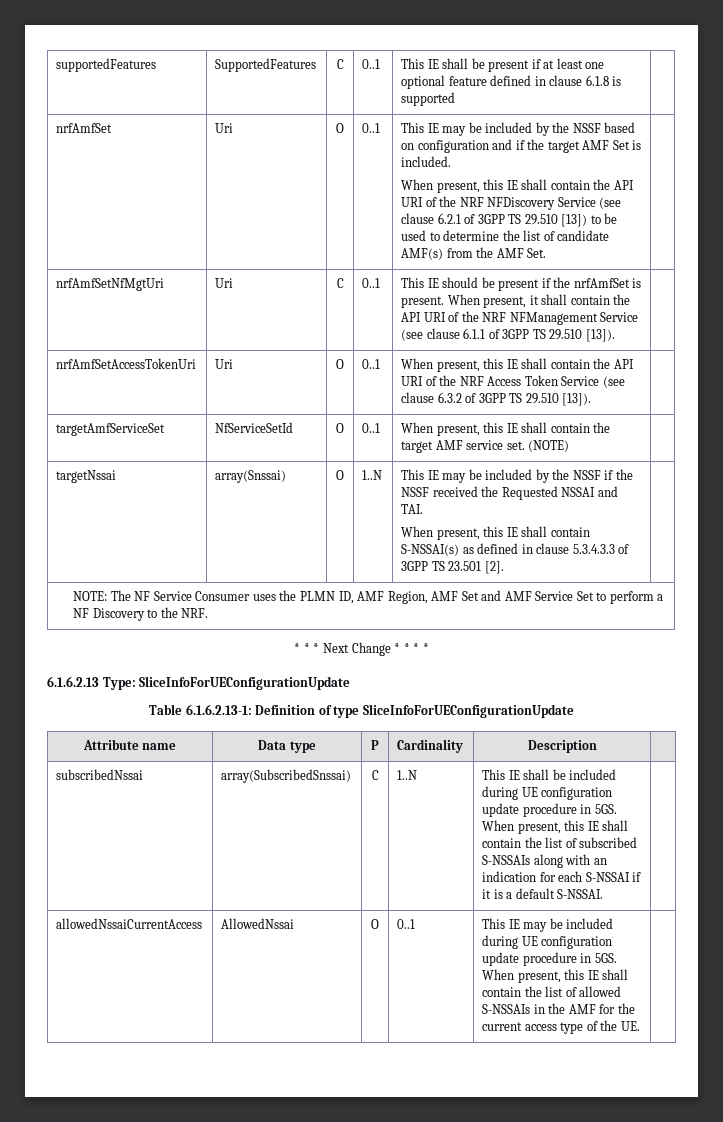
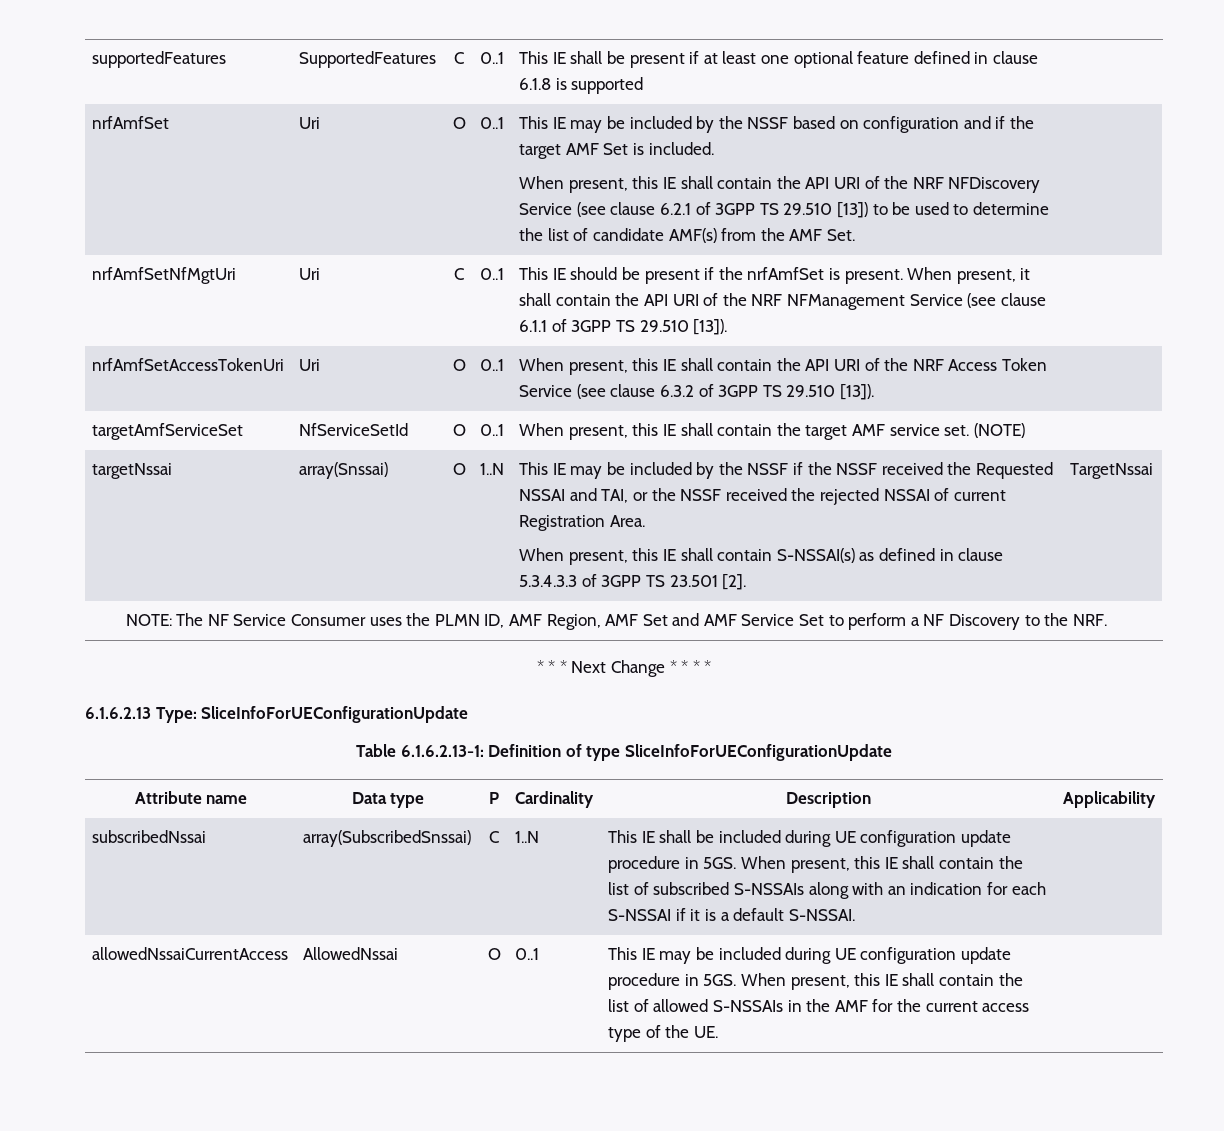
- This IE may be included by the NSSF if the NSSF received the Requested NSSAI and TAI.
+ This IE may be included by the NSSF if the NSSF received the Requested NSSAI and TAI, or the NSSF received the rejected NSSAI of current Registration Area.
+ TargetNssai
- Attribute name | Data type | P | Cardinality | Description |
+ Attribute name | Data type | P | Cardinality | Description | Applicability

